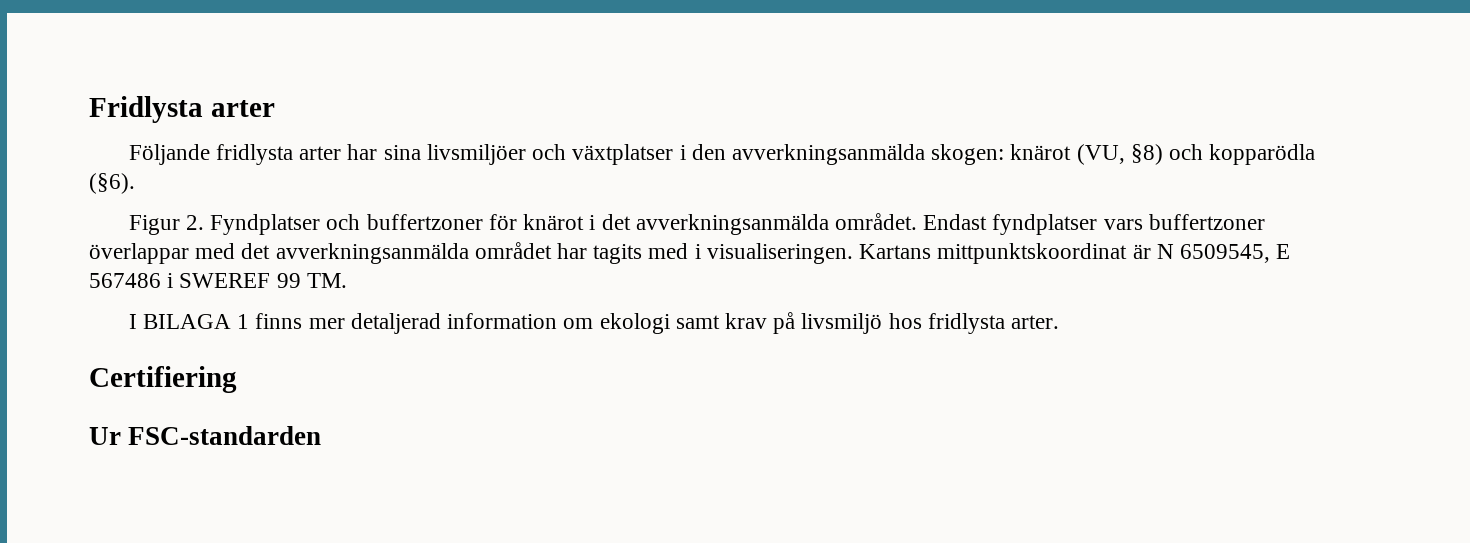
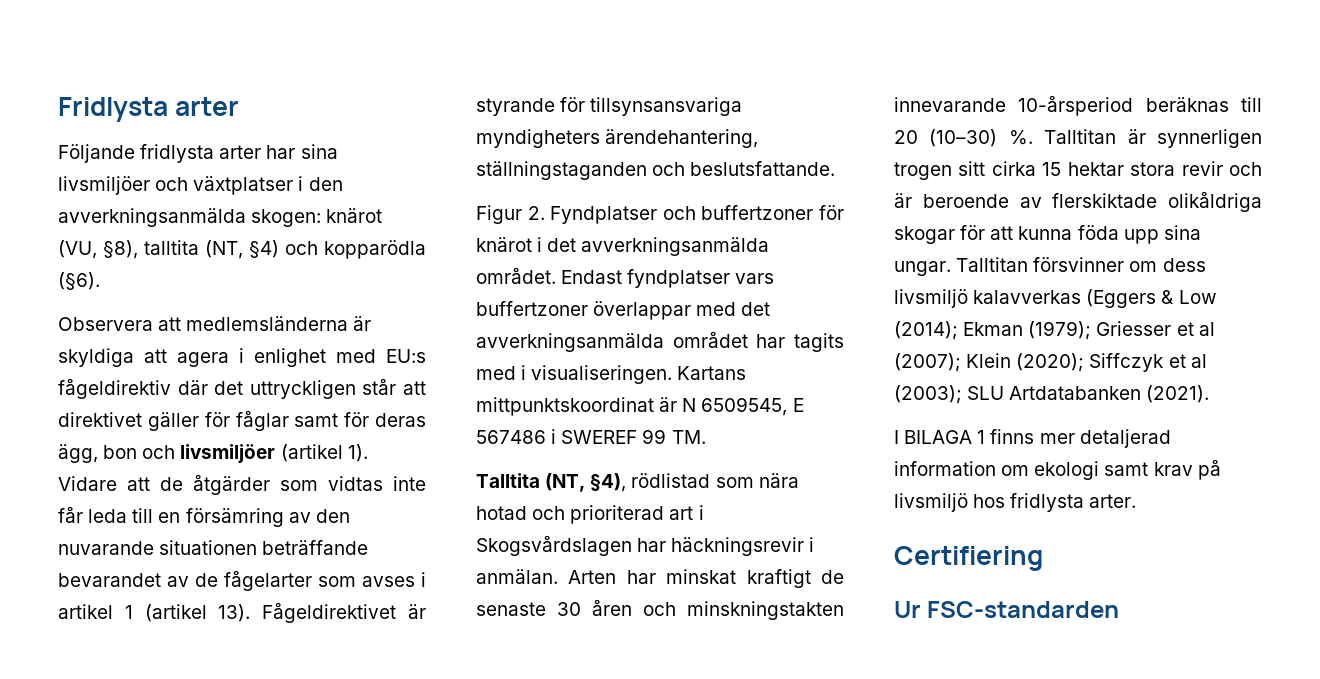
- Följande fridlysta arter har sina livsmiljöer och växtplatser i den avverkningsanmälda skogen: knärot (VU, §8) och kopparödla (§6).
+ Följande fridlysta arter har sina livsmiljöer och växtplatser i den avverkningsanmälda skogen: knärot (VU, §8), talltita (NT, §4) och kopparödla (§6).
+ Observera att medlemsländerna är skyldiga att agera i enlighet med EU:s fågeldirektiv där det uttryckligen står att direktivet gäller för fåglar samt för deras ägg, bon och livsmiljöer (artikel 1). Vidare att de åtgärder som vidtas inte får leda till en försämring av den nuvarande situationen beträffande bevarandet av de fågelarter som avses i artikel 1 (artikel 13). Fågeldirektivet är styrande för tillsynsansvariga myndigheters ärendehantering, ställningstaganden och beslutsfattande.
+ Talltita (NT, §4), rödlistad som nära hotad och prioriterad art i Skogsvårdslagen har häckningsrevir i anmälan. Arten har minskat kraftigt de senaste 30 åren och minskningstakten innevarande 10-årsperiod beräknas till 20 (10–30) %. Talltitan är synnerligen trogen sitt cirka 15 hektar stora revir och är beroende av flerskiktade olikåldriga skogar för att kunna föda upp sina ungar. Talltitan försvinner om dess livsmiljö kalavverkas (Eggers & Low (2014); Ekman (1979); Griesser et al (2007); Klein (2020); Siffczyk et al (2003); SLU Artdatabanken (2021).

